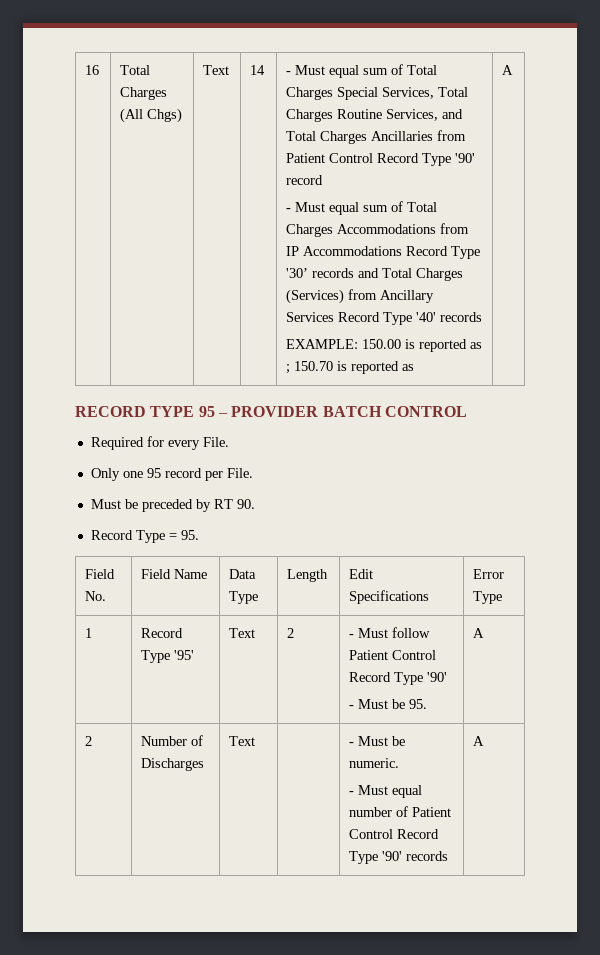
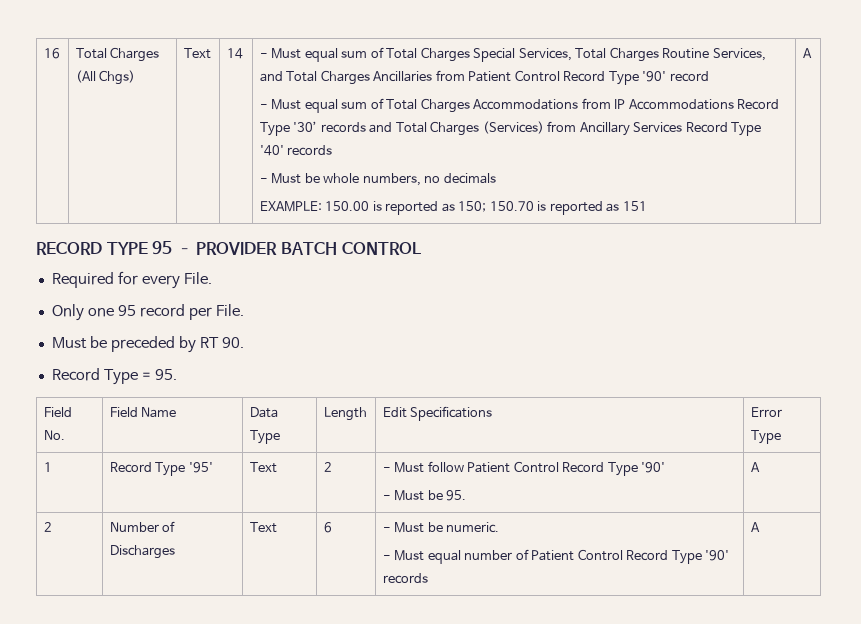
+ - Must be whole numbers, no decimals
- EXAMPLE: 150.00 is reported as ; 150.70 is reported as
+ EXAMPLE: 150.00 is reported as 150; 150.70 is reported as 151
- 2 | Number of Discharges | Text | | - Must be numeric.
+ 2 | Number of Discharges | Text | 6 | - Must be numeric.

